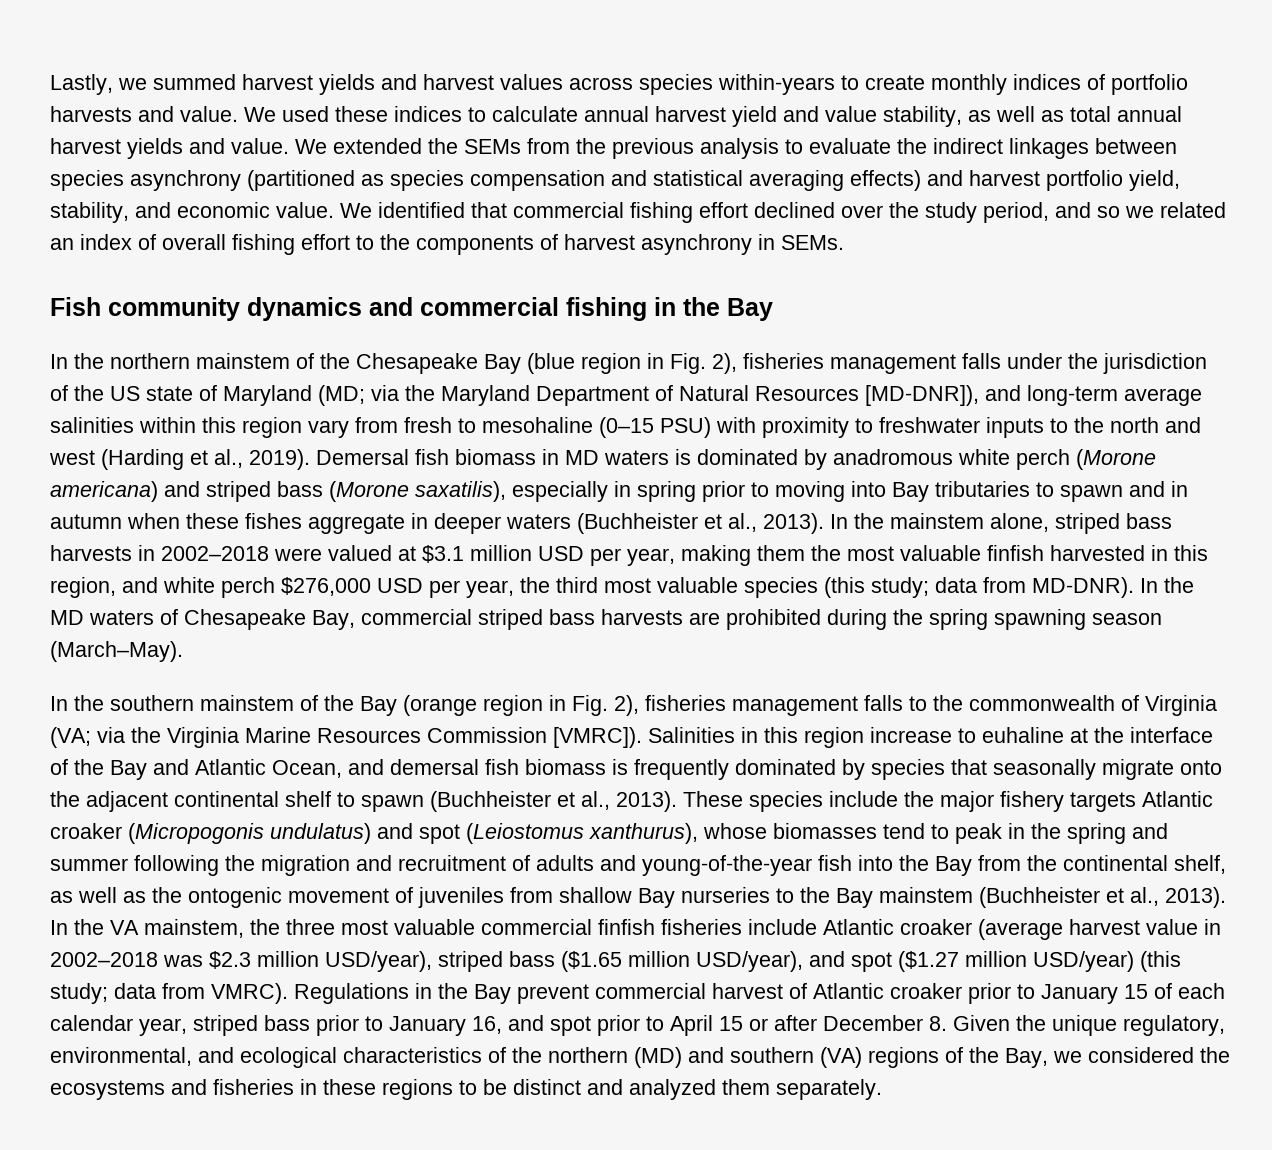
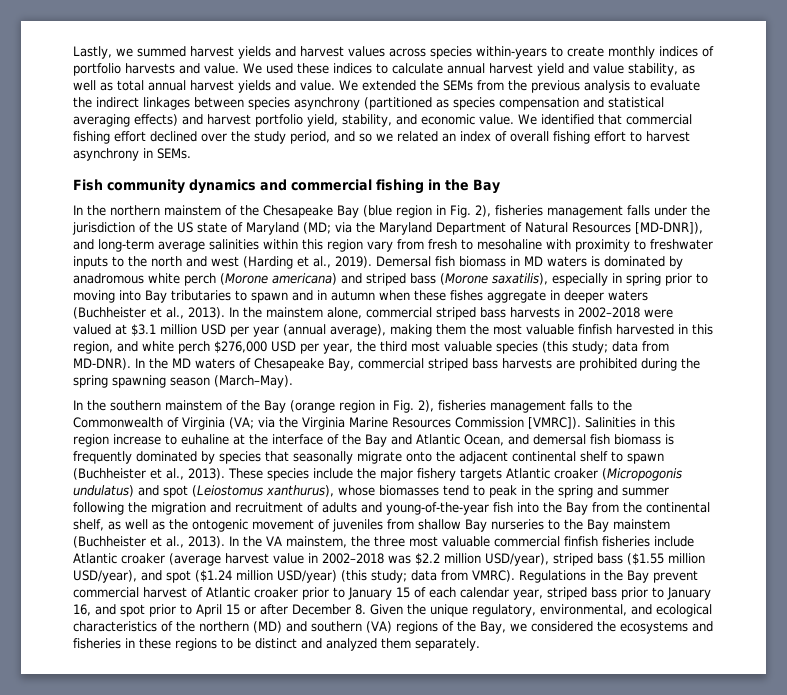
- We identified that commercial fishing effort declined over the study period, and so we related an index of overall fishing effort to the components of harvest asynchrony in SEMs.
+ We identified that commercial fishing effort declined over the study period, and so we related an index of overall fishing effort to harvest asynchrony in SEMs.
- In the northern mainstem of the Chesapeake Bay (blue region in Fig. 2), fisheries management falls under the jurisdiction of the US state of Maryland (MD; via the Maryland Department of Natural Resources [MD-DNR]), and long-term average salinities within this region vary from fresh to mesohaline (0–15 PSU) with proximity to freshwater inputs to the north and west (Harding et al., 2019).
+ In the northern mainstem of the Chesapeake Bay (blue region in Fig. 2), fisheries management falls under the jurisdiction of the US state of Maryland (MD; via the Maryland Department of Natural Resources [MD-DNR]), and long-term average salinities within this region vary from fresh to mesohaline with proximity to freshwater inputs to the north and west (Harding et al., 2019).
- In the mainstem alone, striped bass harvests in 2002–2018 were valued at $3.1 million USD per year, making them the most valuable finfish harvested in this region, and white perch $276,000 USD per year, the third most valuable species (this study; data from MD-DNR).
+ In the mainstem alone, commercial striped bass harvests in 2002–2018 were valued at $3.1 million USD per year (annual average), making them the most valuable finfish harvested in this region, and white perch $276,000 USD per year, the third most valuable species (this study; data from MD-DNR).
- In the southern mainstem of the Bay (orange region in Fig. 2), fisheries management falls to the commonwealth of Virginia (VA; via the Virginia Marine Resources Commission [VMRC]).
+ In the southern mainstem of the Bay (orange region in Fig. 2), fisheries management falls to the Commonwealth of Virginia (VA; via the Virginia Marine Resources Commission [VMRC]).
- In the VA mainstem, the three most valuable commercial finfish fisheries include Atlantic croaker (average harvest value in 2002–2018 was $2.3 million USD/year), striped bass ($1.65 million USD/year), and spot ($1.27 million USD/year) (this study; data from VMRC).
+ In the VA mainstem, the three most valuable commercial finfish fisheries include Atlantic croaker (average harvest value in 2002–2018 was $2.2 million USD/year), striped bass ($1.55 million USD/year), and spot ($1.24 million USD/year) (this study; data from VMRC).

